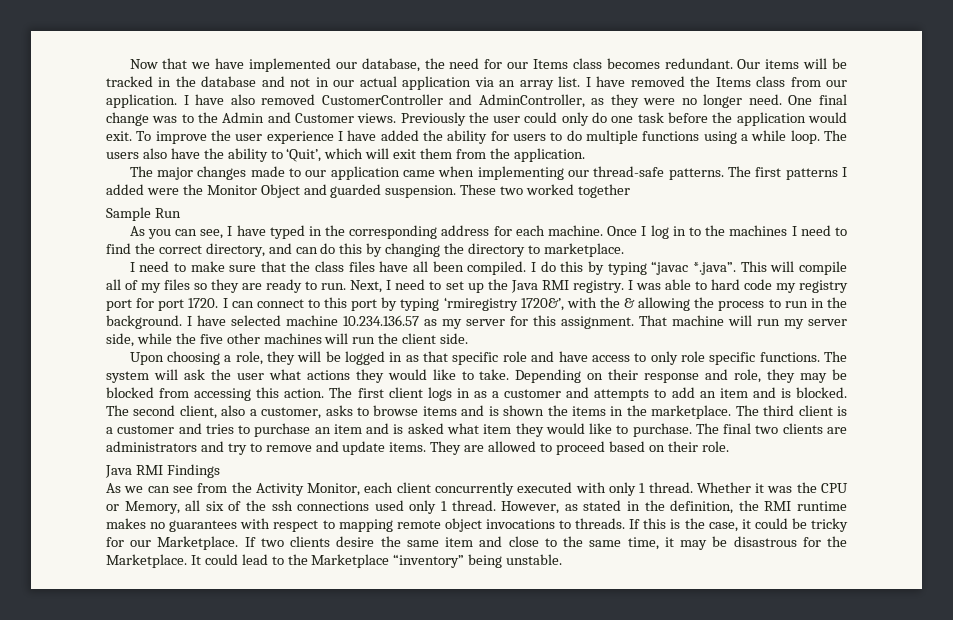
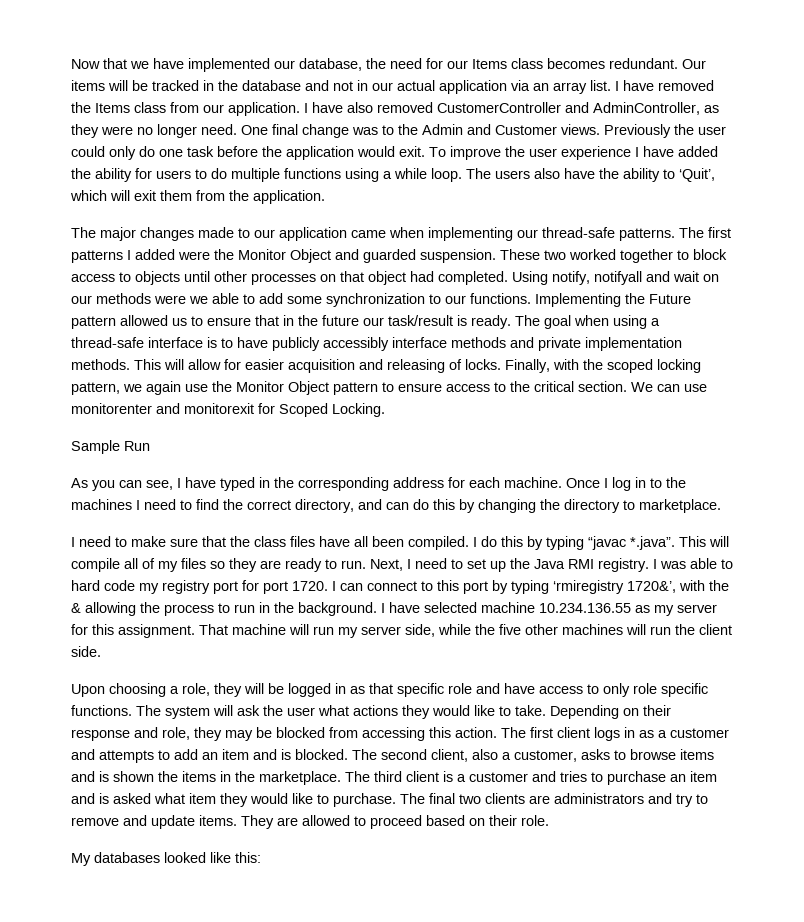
- These two worked together
+ These two worked together to block access to objects until other processes on that object had completed. Using notify, notifyall and wait on our methods were we able to add some synchronization to our functions. Implementing the Future pattern allowed us to ensure that in the future our task/result is ready. The goal when using a thread-safe interface is to have publicly accessibly interface methods and private implementation methods. This will allow for easier acquisition and releasing of locks. Finally, with the scoped locking pattern, we again use the Monitor Object pattern to ensure access to the critical section. We can use monitorenter and monitorexit for Scoped Locking.
- I have selected machine 10.234.136.57 as my server for this assignment.
+ I have selected machine 10.234.136.55 as my server for this assignment.
- Java RMI Findings
- As we can see from the Activity Monitor, each client concurrently executed with only 1 thread. Whether it was the CPU or Memory, all six of the ssh connections used only 1 thread. However, as stated in the definition, the RMI runtime makes no guarantees with respect to mapping remote object invocations to threads. If this is the case, it could be tricky for our Marketplace. If two clients desire the same item and close to the same time, it may be disastrous for the Marketplace. It could lead to the Marketplace “inventory” being unstable.
+ My databases looked like this:

